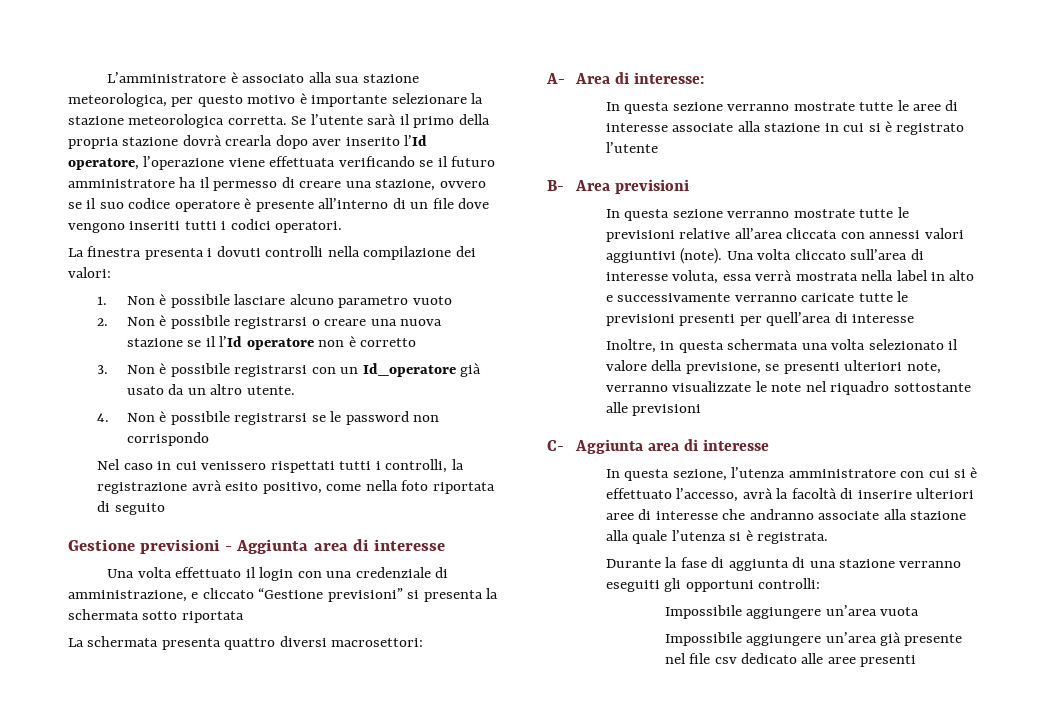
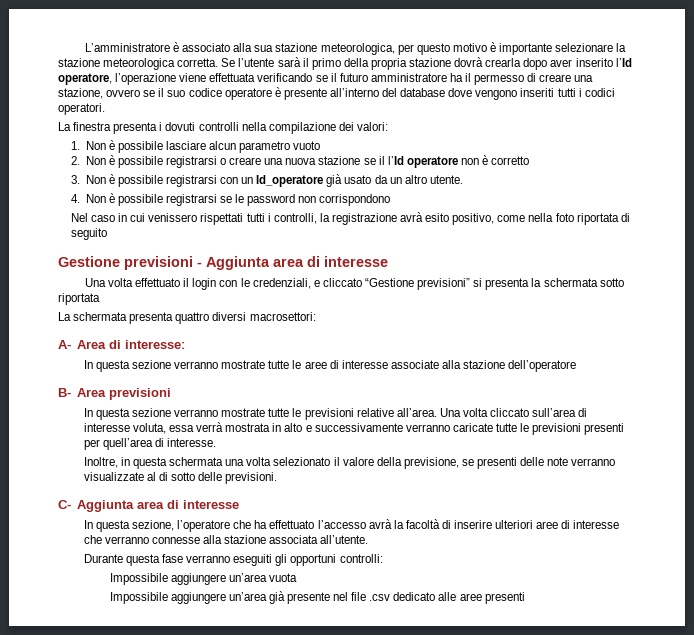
- Se l’utente sarà il primo della propria stazione dovrà crearla dopo aver inserito l’Id operatore, l’operazione viene effettuata verificando se il futuro amministratore ha il permesso di creare una stazione, ovvero se il suo codice operatore è presente all’interno di un file dove vengono inseriti tutti i codici operatori.
+ Se l’utente sarà il primo della propria stazione dovrà crearla dopo aver inserito l’Id operatore, l’operazione viene effettuata verificando se il futuro amministratore ha il permesso di creare una stazione, ovvero se il suo codice operatore è presente all’interno del database dove vengono inseriti tutti i codici operatori.
- 1. Non è possibile lasciare alcuno parametro vuoto
+ 1. Non è possibile lasciare alcun parametro vuoto
- 4. Non è possibile registrarsi se le password non corrispondo
+ 4. Non è possibile registrarsi se le password non corrispondono
- Una volta effettuato il login con una credenziale di amministrazione, e cliccato “Gestione previsioni” si presenta la schermata sotto riportata
+ Una volta effettuato il login con le credenziali, e cliccato “Gestione previsioni” si presenta la schermata sotto riportata
- In questa sezione verranno mostrate tutte le aree di interesse associate alla stazione in cui si è registrato l’utente
+ In questa sezione verranno mostrate tutte le aree di interesse associate alla stazione dell’operatore
- In questa sezione verranno mostrate tutte le previsioni relative all’area cliccata con annessi valori aggiuntivi (note).
+ In questa sezione verranno mostrate tutte le previsioni relative all’area.
- Una volta cliccato sull’area di interesse voluta, essa verrà mostrata nella label in alto e successivamente verranno caricate tutte le previsioni presenti per quell’area di interesse
+ Una volta cliccato sull’area di interesse voluta, essa verrà mostrata in alto e successivamente verranno caricate tutte le previsioni presenti per quell’area di interesse.
- Inoltre, in questa schermata una volta selezionato il valore della previsione, se presenti ulteriori note, verranno visualizzate le note nel riquadro sottostante alle previsioni
+ Inoltre, in questa schermata una volta selezionato il valore della previsione, se presenti delle note verranno visualizzate al di sotto delle previsioni.
- In questa sezione, l’utenza amministratore con cui si è effettuato l’accesso, avrà la facoltà di inserire ulteriori aree di interesse che andranno associate alla stazione alla quale l’utenza si è registrata.
- Durante la fase di aggiunta di una stazione verranno eseguiti gli opportuni controlli:
+ In questa sezione, l’operatore che ha effettuato l’accesso avrà la facoltà di inserire ulteriori aree di interesse che verranno connesse alla stazione associata all’utente.
+ Durante questa fase verranno eseguiti gli opportuni controlli:
- Impossibile aggiungere un’area già presente nel file csv dedicato alle aree presenti
+ Impossibile aggiungere un’area già presente nel file .csv dedicato alle aree presenti

